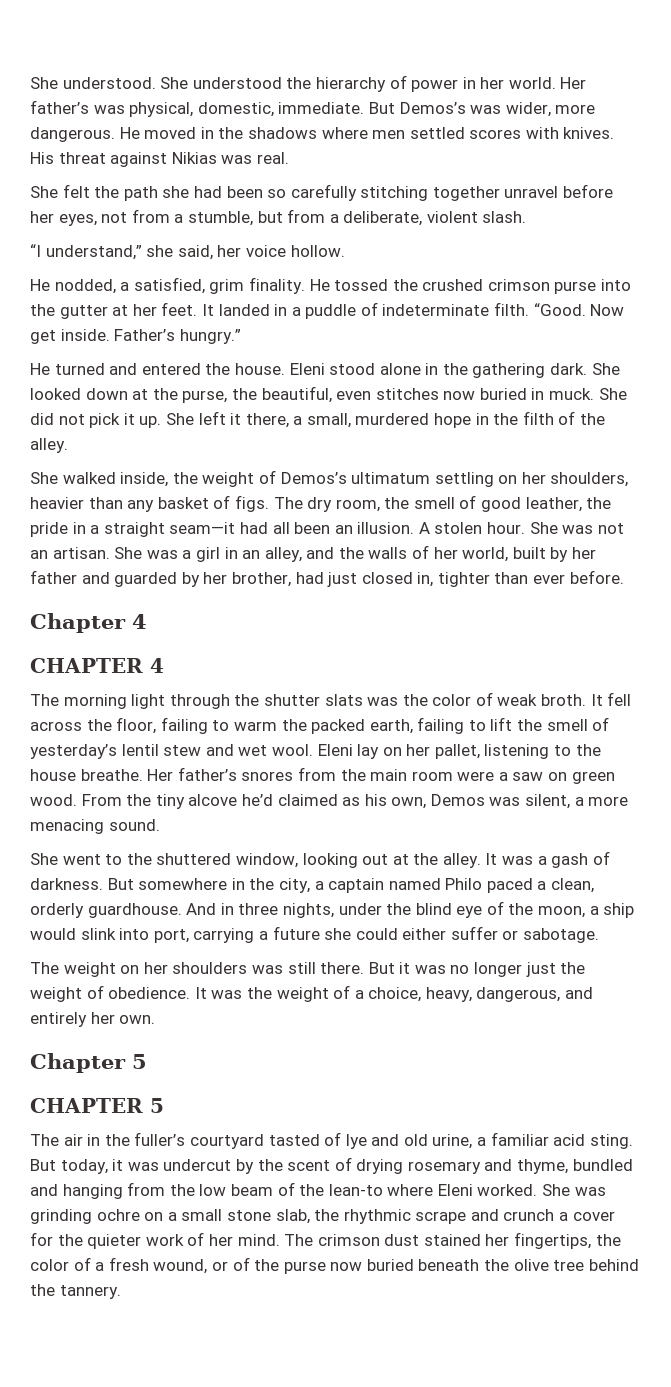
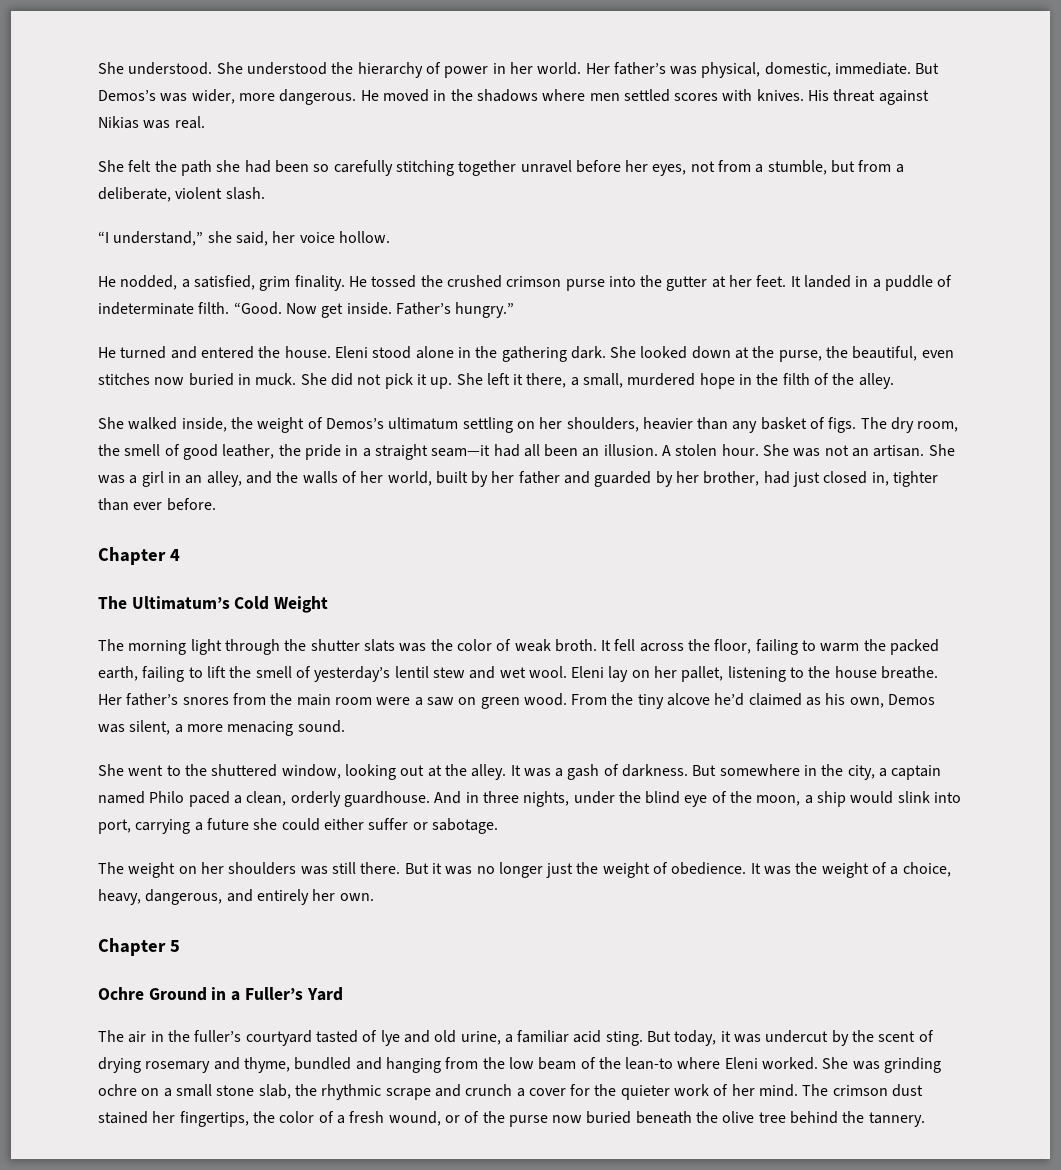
- CHAPTER 4
+ The Ultimatum’s Cold Weight
- CHAPTER 5
+ Ochre Ground in a Fuller’s Yard

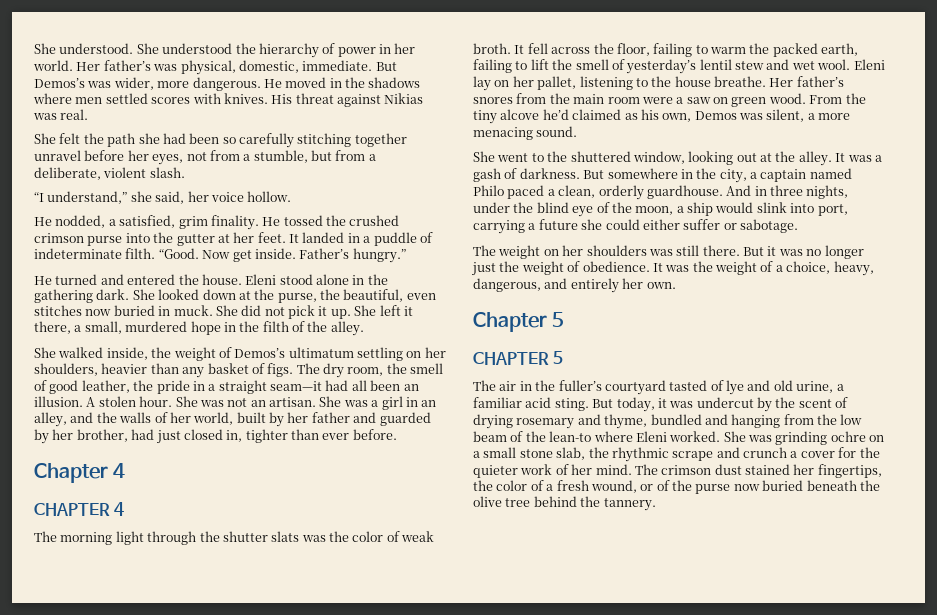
- The Ultimatum’s Cold Weight
+ CHAPTER 4
- Ochre Ground in a Fuller’s Yard
+ CHAPTER 5

